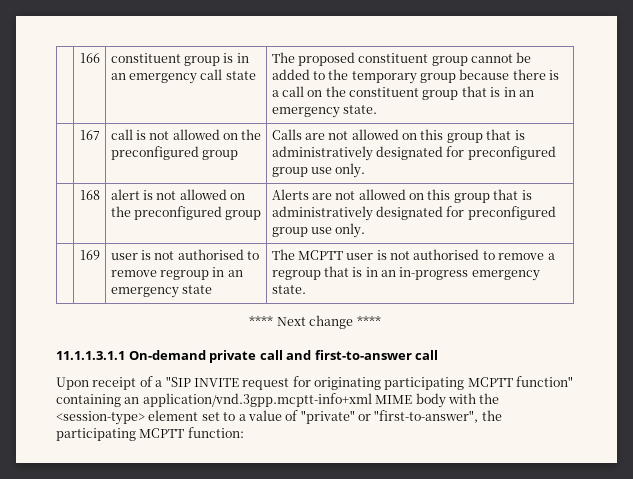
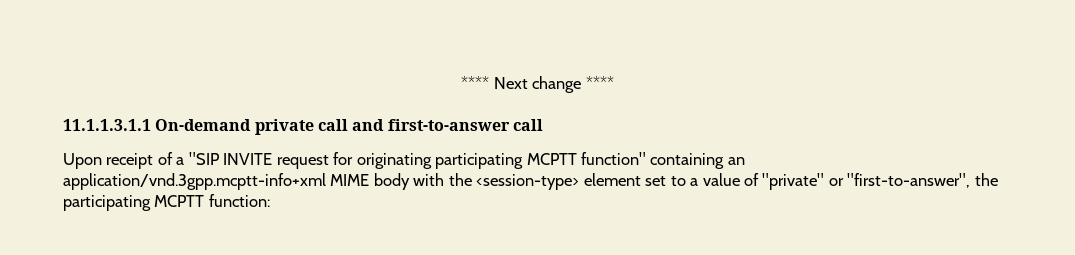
- | 166 | constituent group is in an emergency call state | The proposed constituent group cannot be added to the temporary group because there is a call on the constituent group that is in an emergency state.
- | 167 | call is not allowed on the preconfigured group | Calls are not allowed on this group that is administratively designated for preconfigured group use only.
- | 168 | alert is not allowed on the preconfigured group | Alerts are not allowed on this group that is administratively designated for preconfigured group use only.
- | 169 | user is not authorised to remove regroup in an emergency state | The MCPTT user is not authorised to remove a regroup that is in an in-progress emergency state.

